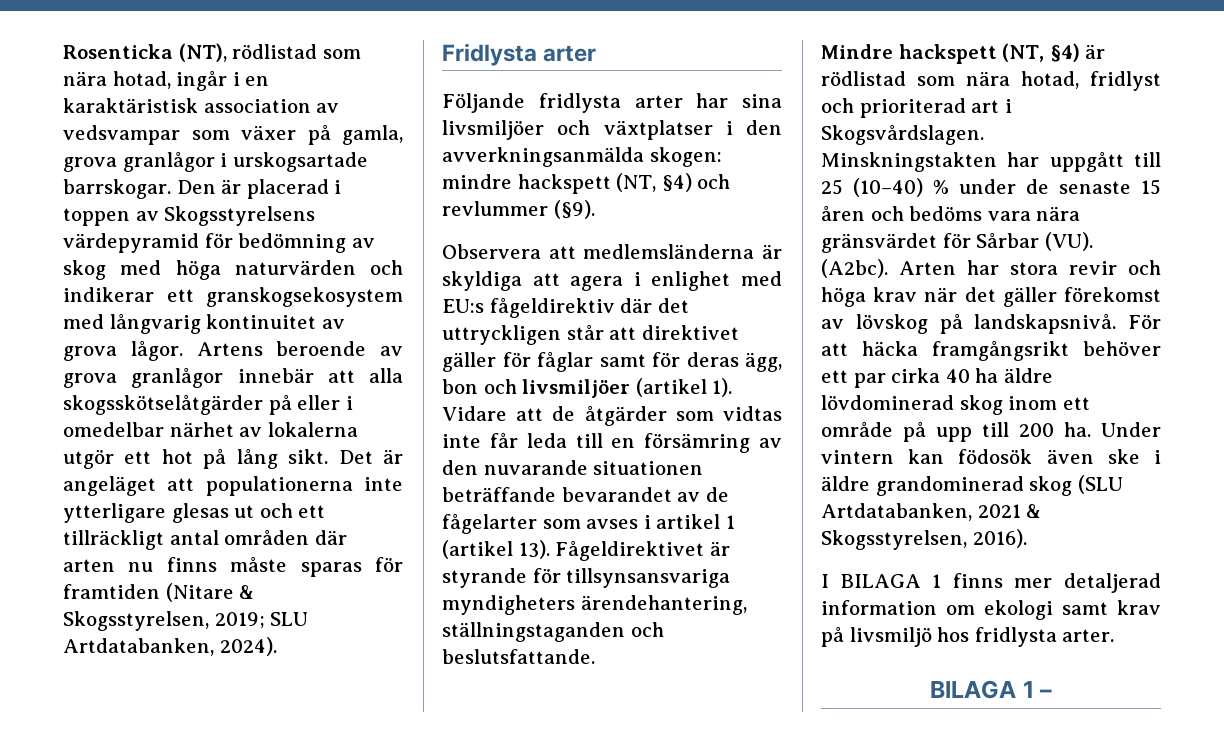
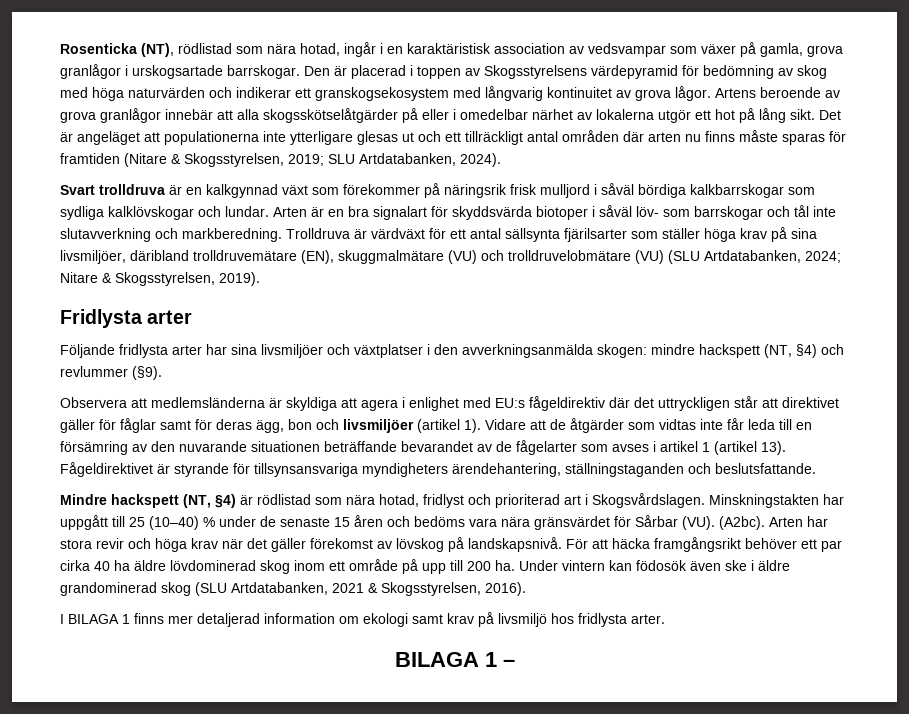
+ Svart trolldruva är en kalkgynnad växt som förekommer på näringsrik frisk mulljord i såväl bördiga kalkbarrskogar som sydliga kalklövskogar och lundar. Arten är en bra signalart för skyddsvärda biotoper i såväl löv- som barrskogar och tål inte slutavverkning och markberedning. Trolldruva är värdväxt för ett antal sällsynta fjärilsarter som ställer höga krav på sina livsmiljöer, däribland trolldruvemätare (EN), skuggmalmätare (VU) och trolldruvelobmätare (VU) (SLU Artdatabanken, 2024; Nitare & Skogsstyrelsen, 2019).

